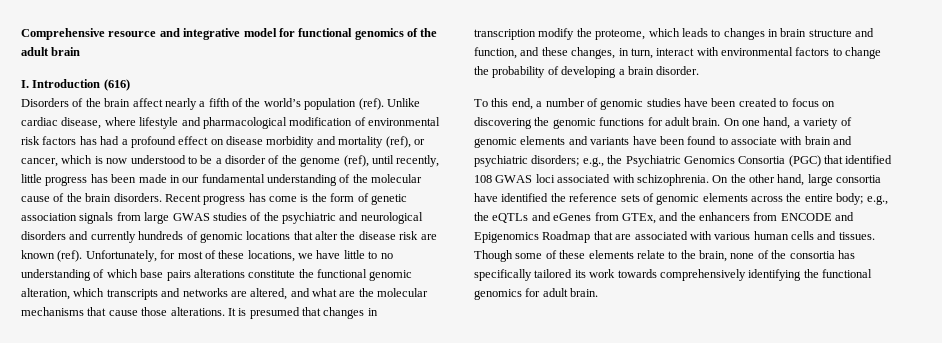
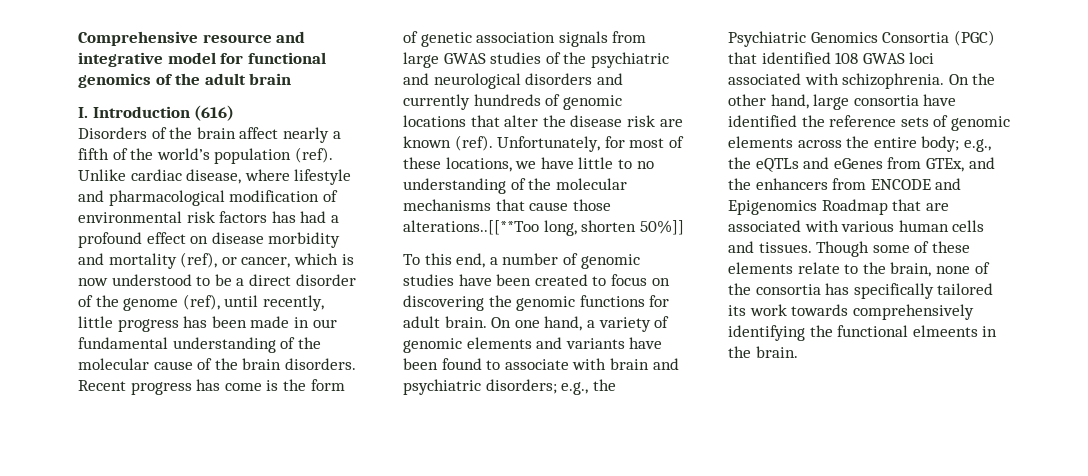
- Unlike cardiac disease, where lifestyle and pharmacological modification of environmental risk factors has had a profound effect on disease morbidity and mortality (ref), or cancer, which is now understood to be a disorder of the genome (ref), until recently, little progress has been made in our fundamental understanding of the molecular cause of the brain disorders.
+ Unlike cardiac disease, where lifestyle and pharmacological modification of environmental risk factors has had a profound effect on disease morbidity and mortality (ref), or cancer, which is now understood to be a direct disorder of the genome (ref), until recently, little progress has been made in our fundamental understanding of the molecular cause of the brain disorders.
- Unfortunately, for most of these locations, we have little to no understanding of which base pairs alterations constitute the functional genomic alteration, which transcripts and networks are altered, and what are the molecular mechanisms that cause those alterations. It is presumed that changes in transcription modify the proteome, which leads to changes in brain structure and function, and these changes, in turn, interact with environmental factors to change the probability of developing a brain disorder.
+ Unfortunately, for most of these locations, we have little to no understanding of the molecular mechanisms that cause those alterations..[[**Too long, shorten 50%]]
- Though some of these elements relate to the brain, none of the consortia has specifically tailored its work towards comprehensively identifying the functional genomics for adult brain.
+ Though some of these elements relate to the brain, none of the consortia has specifically tailored its work towards comprehensively identifying the functional elmeents in the brain.

